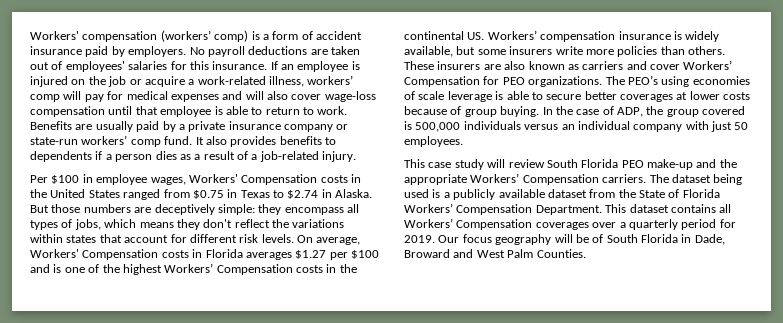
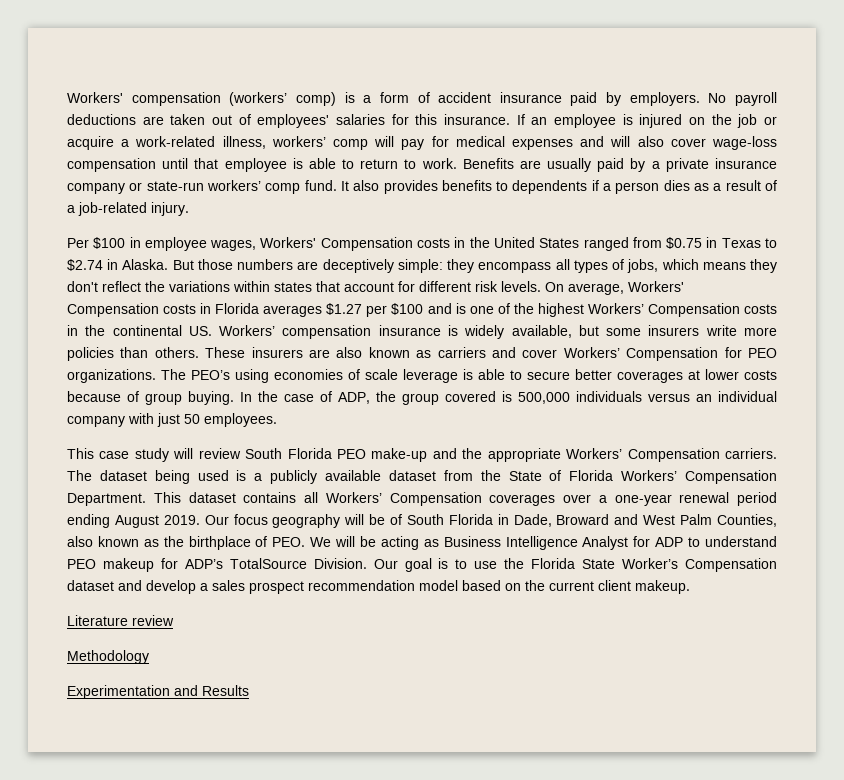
- This dataset contains all Workers’ Compensation coverages over a quarterly period for 2019.
+ This dataset contains all Workers’ Compensation coverages over a one-year renewal period ending August 2019.
- Our focus geography will be of South Florida in Dade, Broward and West Palm Counties.
+ Our focus geography will be of South Florida in Dade, Broward and West Palm Counties, also known as the birthplace of PEO. We will be acting as Business Intelligence Analyst for ADP to understand PEO makeup for ADP’s TotalSource Division. Our goal is to use the Florida State Worker’s Compensation dataset and develop a sales prospect recommendation model based on the current client makeup.
+ Literature review
+ Methodology
+ Experimentation and Results

